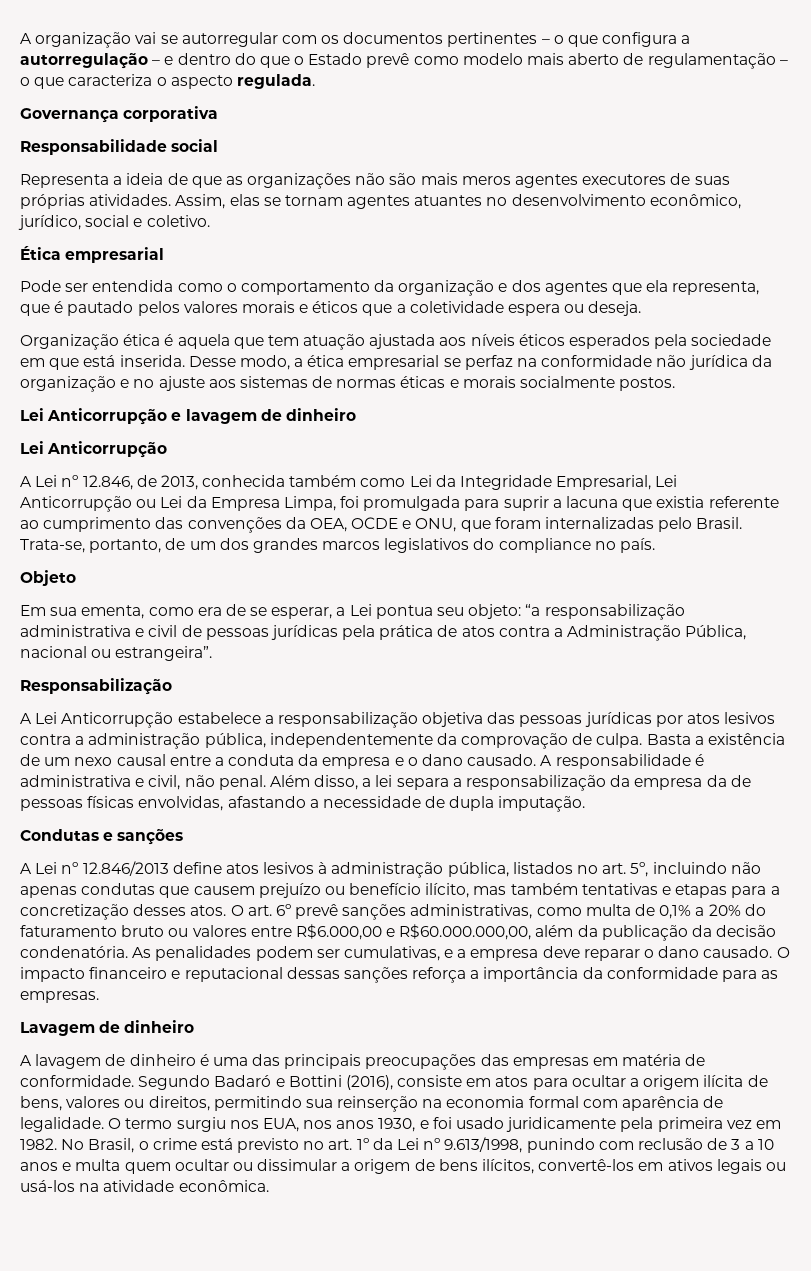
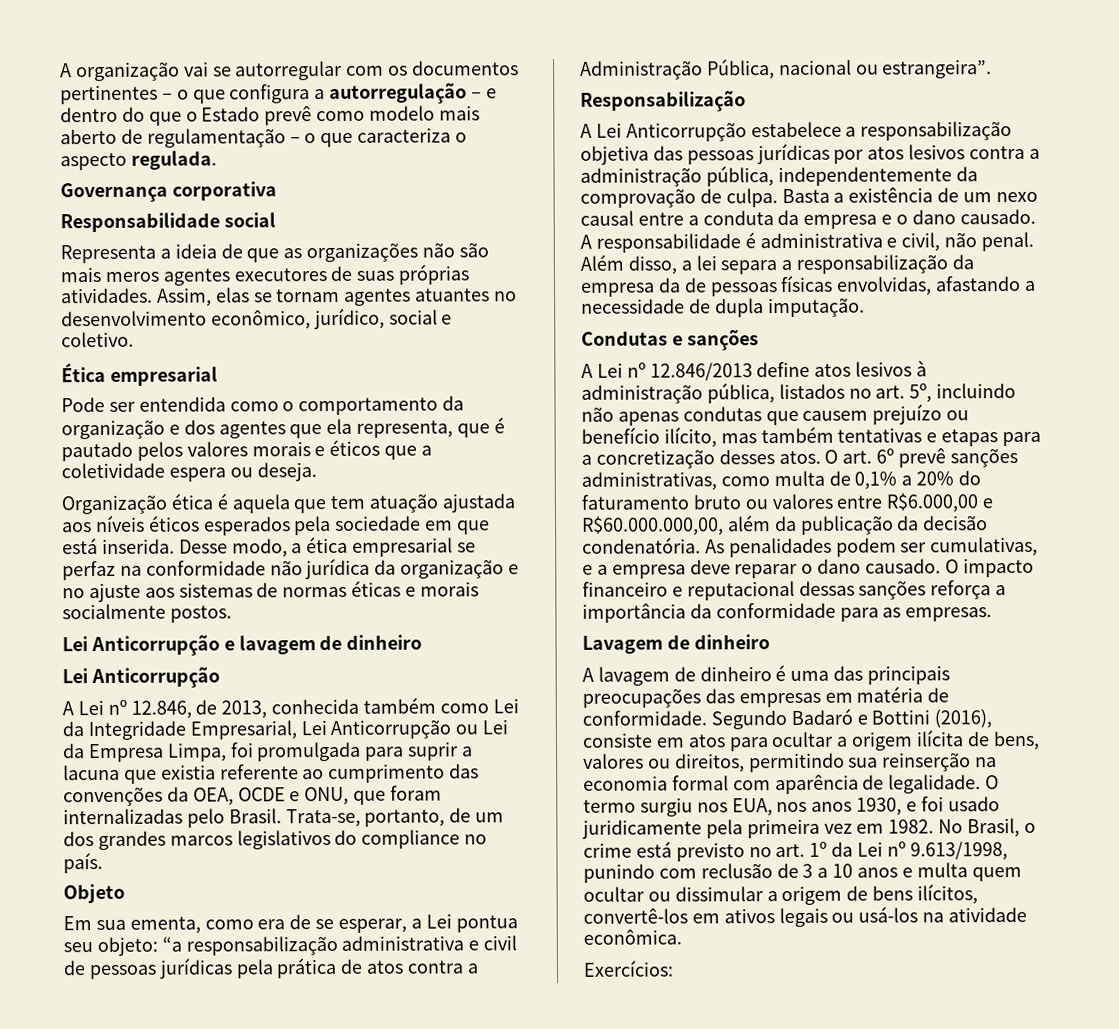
+ Exercícios:

